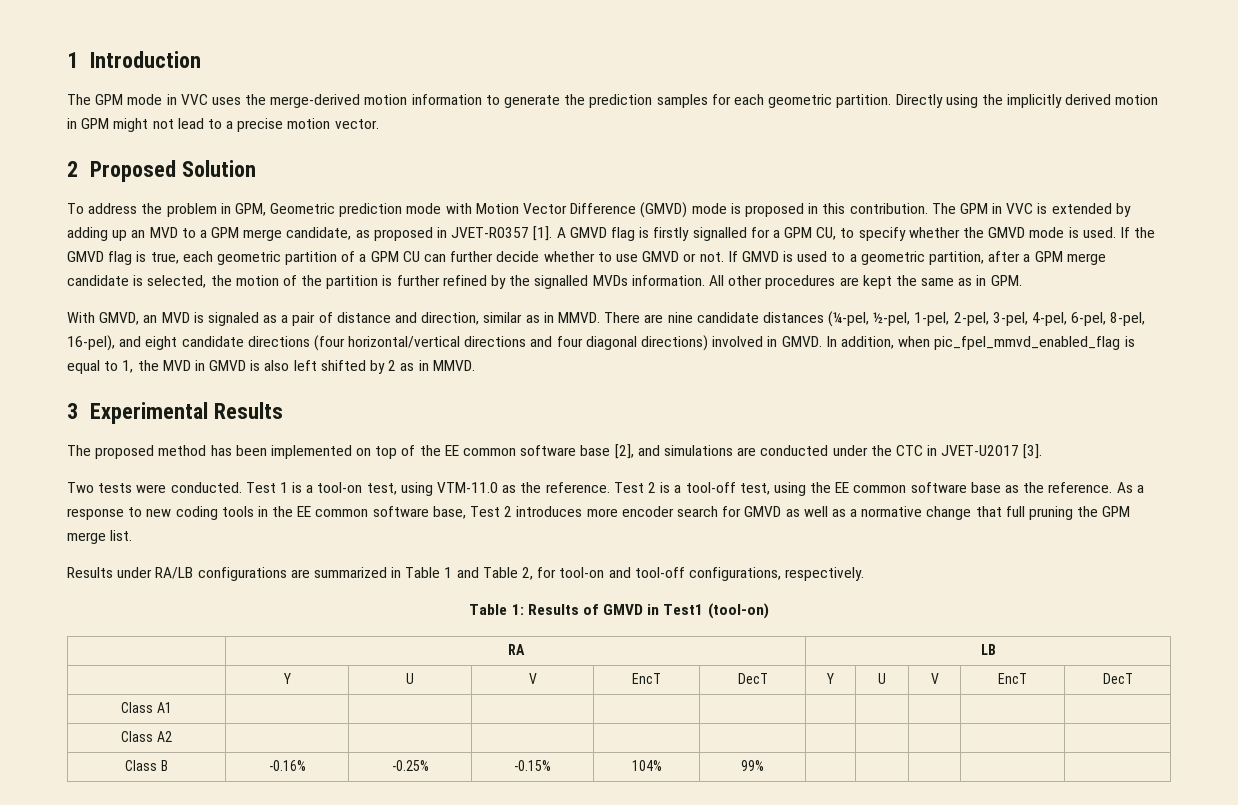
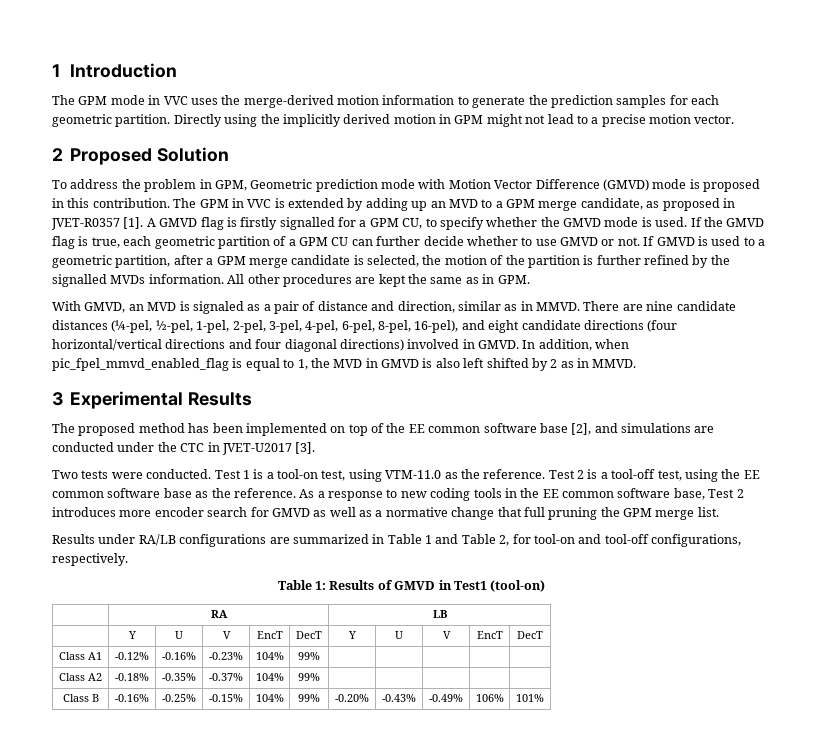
- Class A1 | | | | | | | | | |
- Class A2 | | | | | | | | | |
+ Class A1 | -0.12% | -0.16% | -0.23% | 104% | 99% | | | | |
+ Class A2 | -0.18% | -0.35% | -0.37% | 104% | 99% | | | | |
- Class B | -0.16% | -0.25% | -0.15% | 104% | 99% | | | | |
+ Class B | -0.16% | -0.25% | -0.15% | 104% | 99% | -0.20% | -0.43% | -0.49% | 106% | 101%

